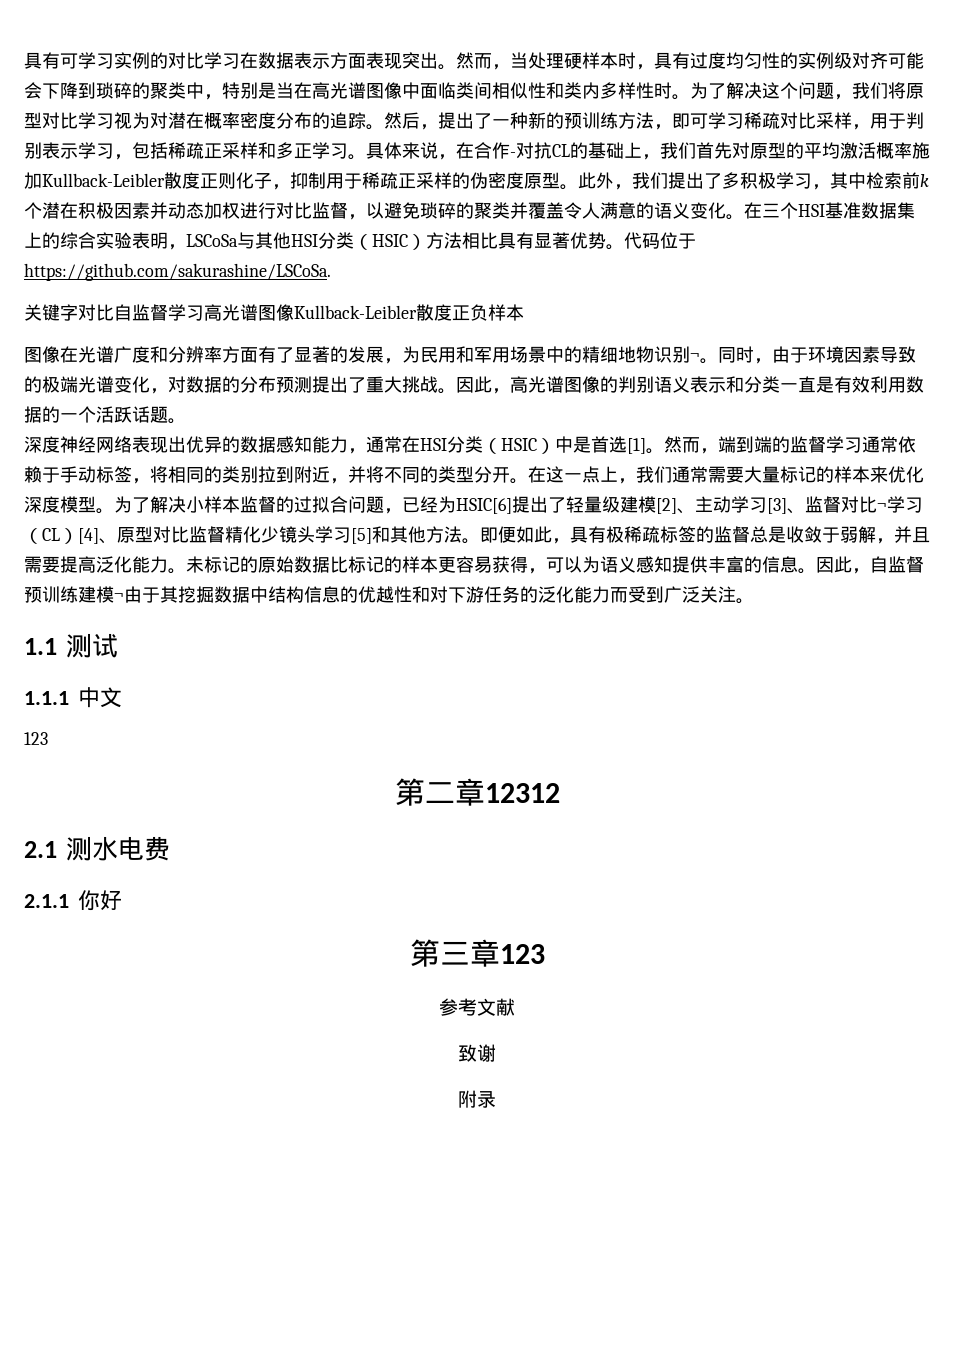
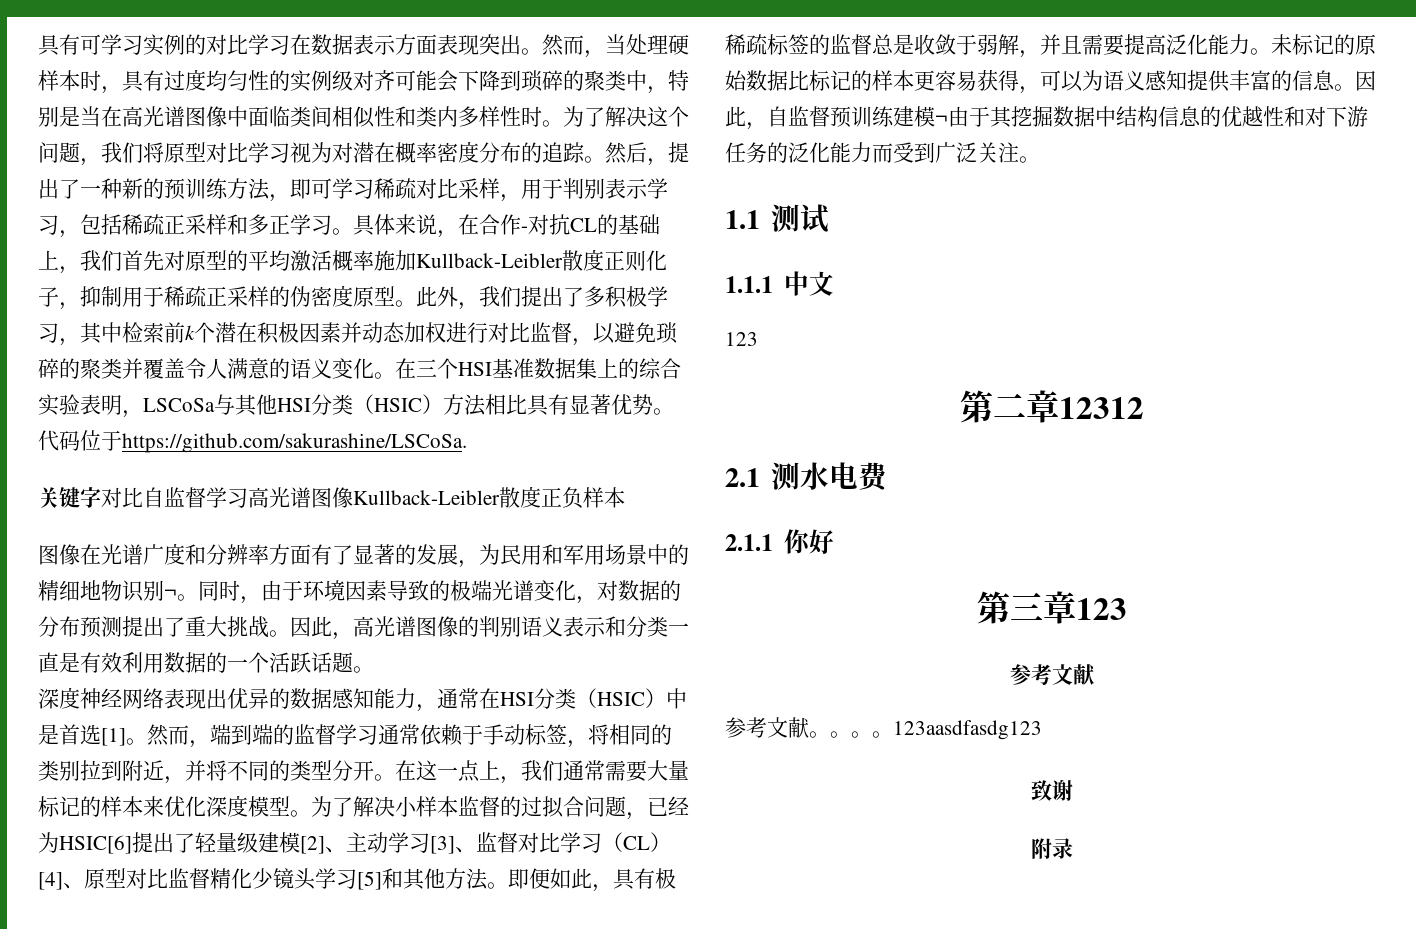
- 为了解决小样本监督的过拟合问题，已经为HSIC[6]提出了轻量级建模[2]、主动学习[3]、监督对比¬学习（CL）[4]、原型对比监督精化少镜头学习[5]和其他方法。
+ 为了解决小样本监督的过拟合问题，已经为HSIC[6]提出了轻量级建模[2]、主动学习[3]、监督对比学习（CL）[4]、原型对比监督精化少镜头学习[5]和其他方法。
+ 参考文献。。。。123aasdfasdg123

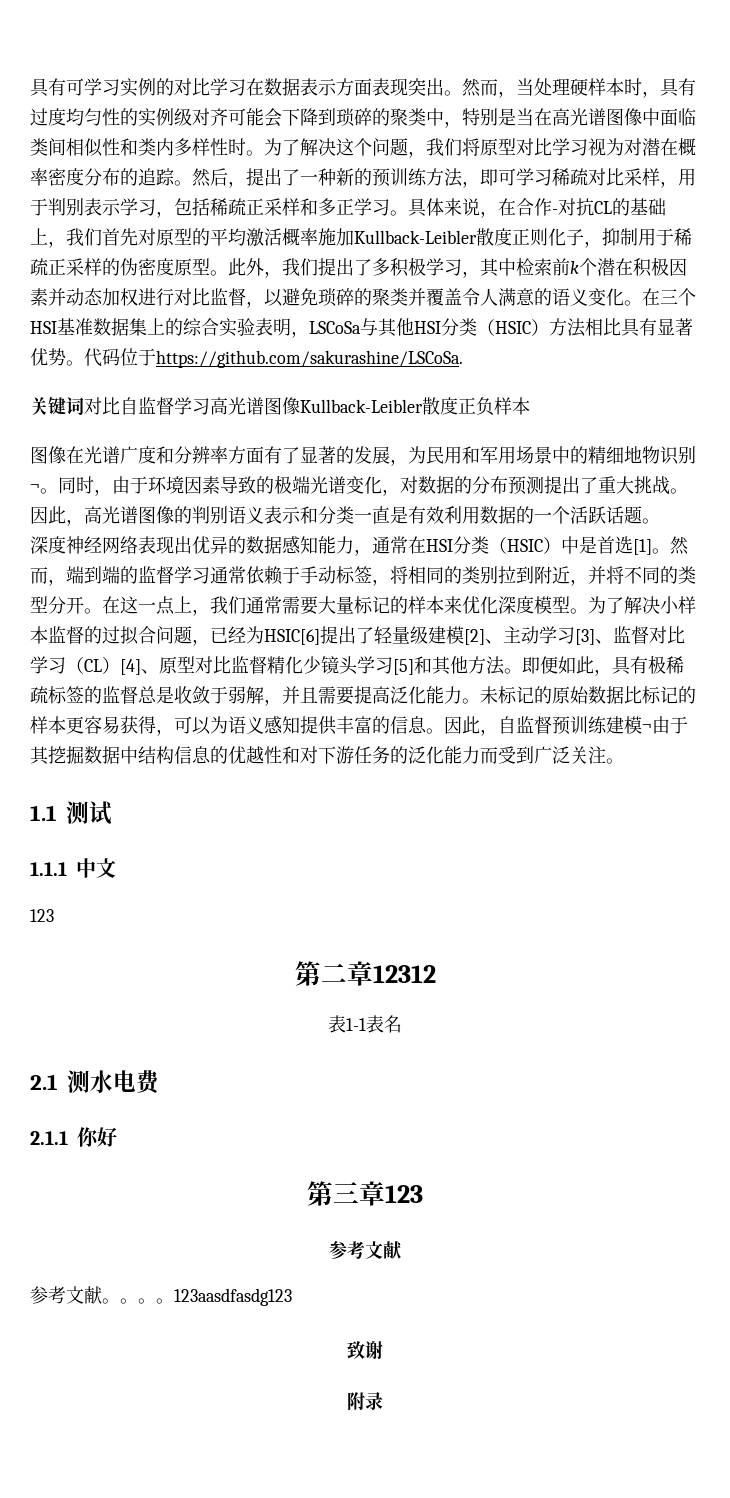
- 关键字对比自监督学习高光谱图像Kullback-Leibler散度正负样本
+ 关键词对比自监督学习高光谱图像Kullback-Leibler散度正负样本
+ 表1-1表名

